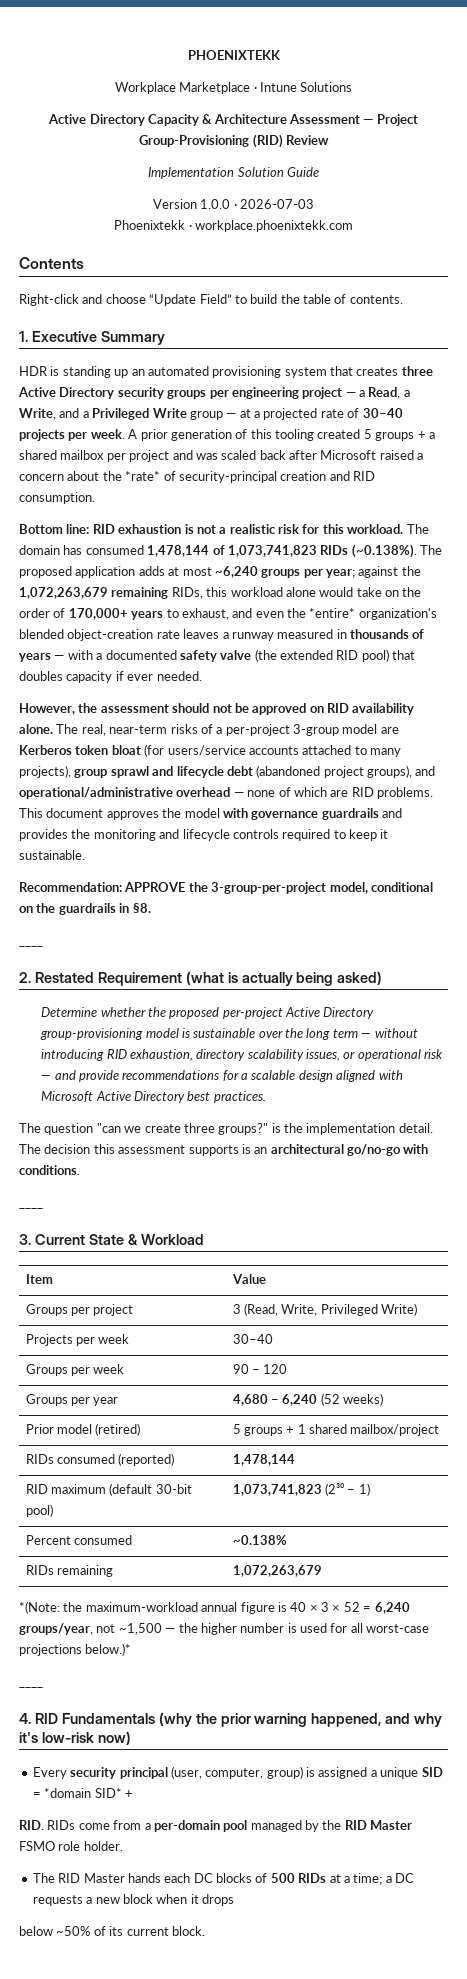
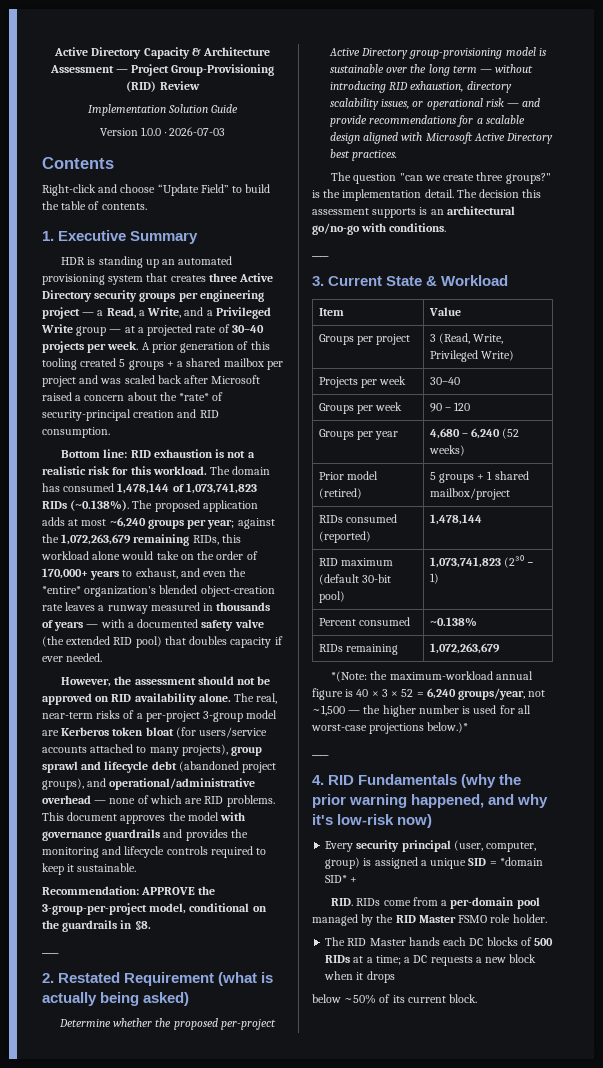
- PHOENIXTEKK
- Workplace Marketplace · Intune Solutions
- Phoenixtekk · workplace.phoenixtekk.com

